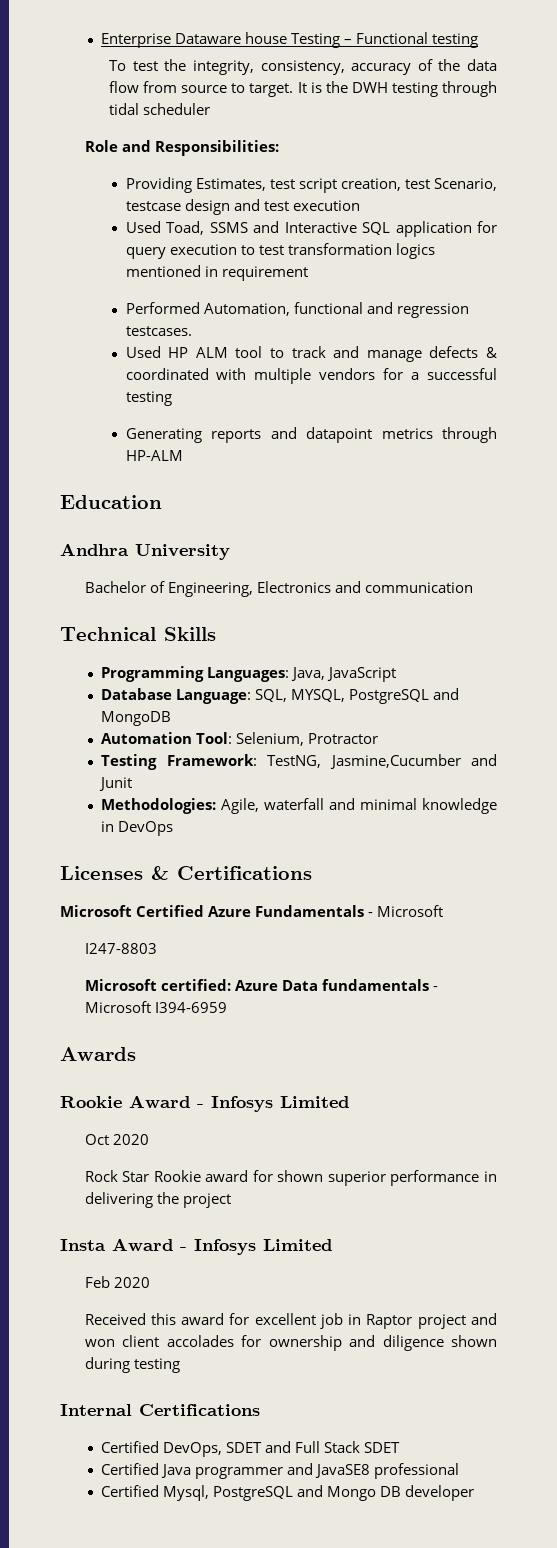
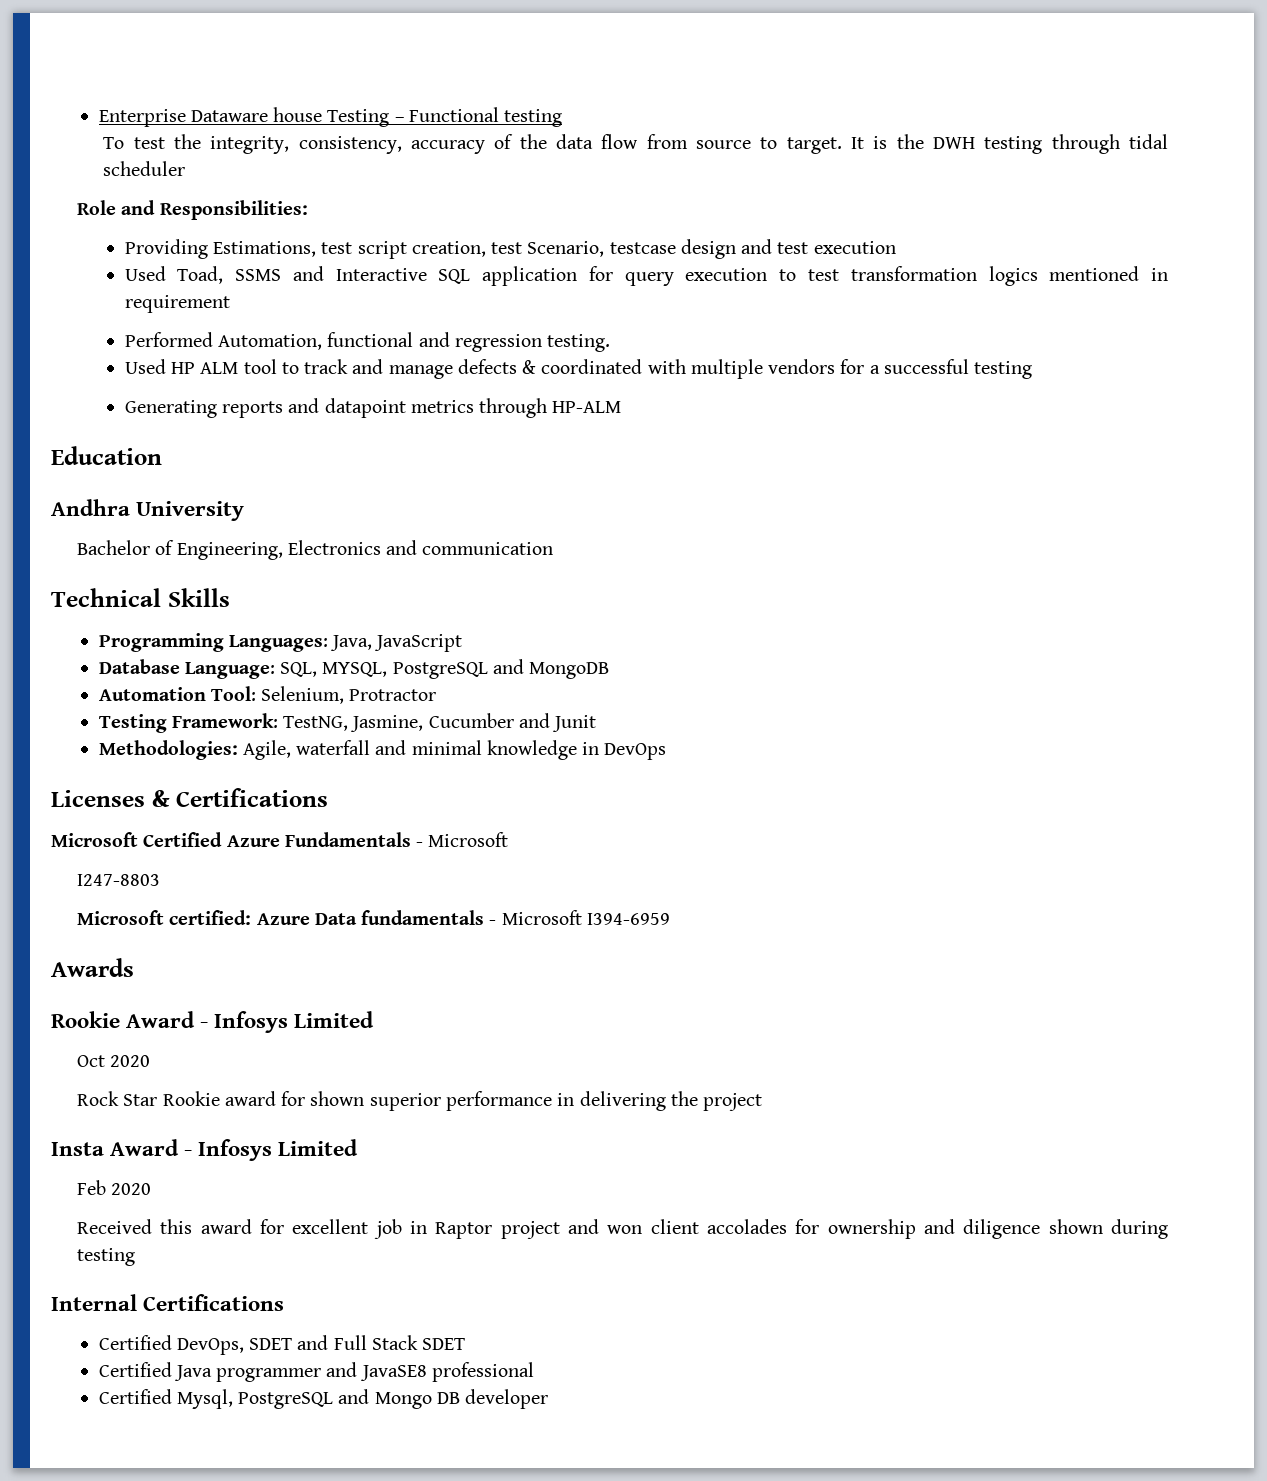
- Providing Estimates, test script creation, test Scenario, testcase design and test execution
+ Providing Estimations, test script creation, test Scenario, testcase design and test execution
- Performed Automation, functional and regression testcases.
+ Performed Automation, functional and regression testing.
- Testing Framework: TestNG, Jasmine,Cucumber and Junit
+ Testing Framework: TestNG, Jasmine, Cucumber and Junit

